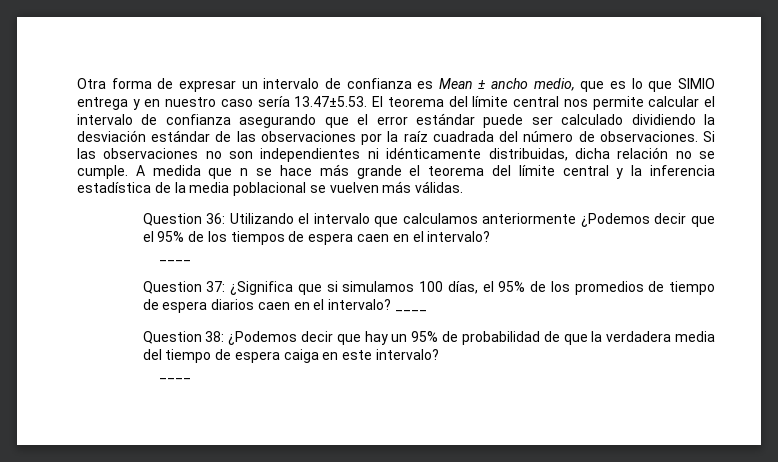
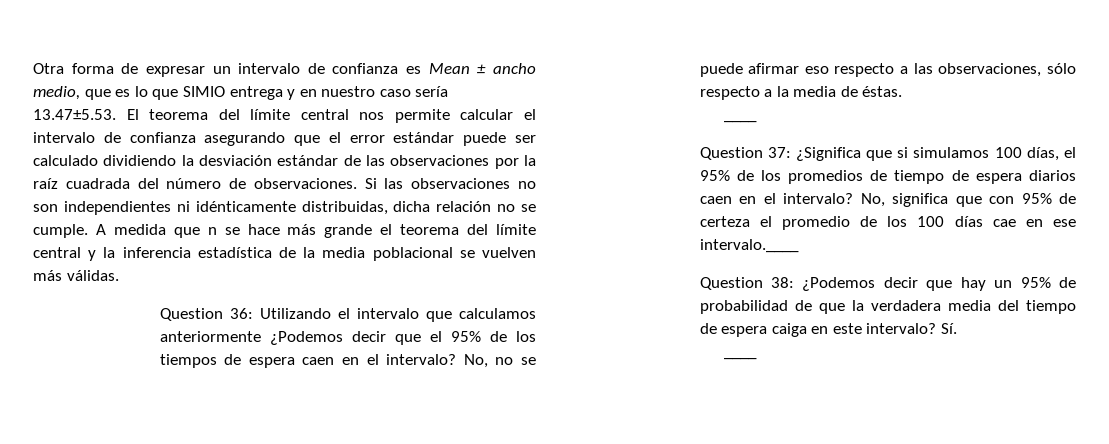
+ No, no se puede afirmar eso respecto a las observaciones, sólo respecto a la media de éstas.
- Question 37: ¿Significa que si simulamos 100 días, el 95% de los promedios de tiempo de espera diarios caen en el intervalo? ____
+ Question 37: ¿Significa que si simulamos 100 días, el 95% de los promedios de tiempo de espera diarios caen en el intervalo? No, significa que con 95% de certeza el promedio de los 100 días cae en ese intervalo.____
+ Sí.

